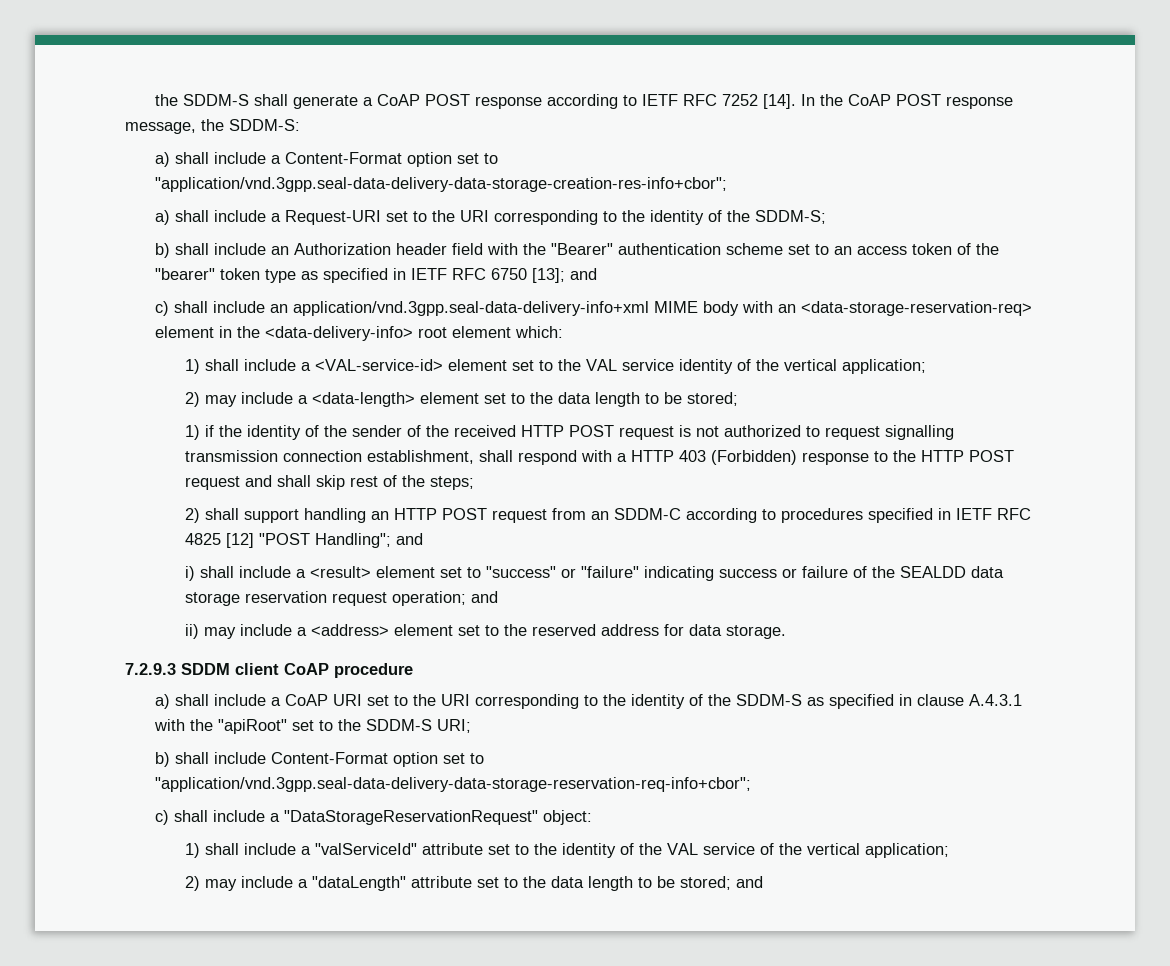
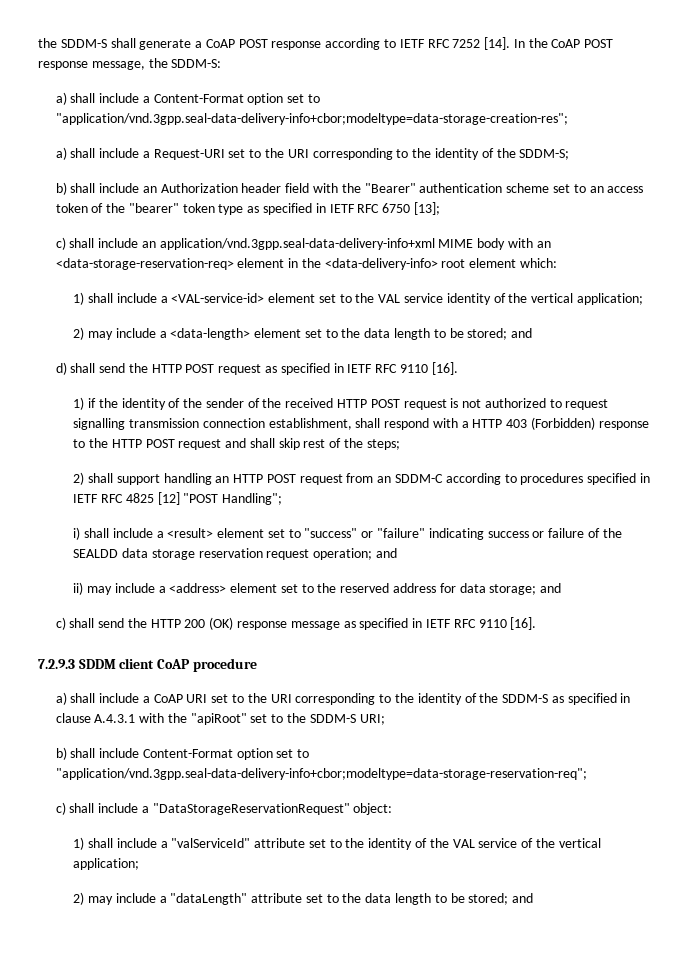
- a) shall include a Content-Format option set to "application/vnd.3gpp.seal-data-delivery-data-storage-creation-res-info+cbor";
+ a) shall include a Content-Format option set to "application/vnd.3gpp.seal-data-delivery-info+cbor;modeltype=data-storage-creation-res";
- b) shall include an Authorization header field with the "Bearer" authentication scheme set to an access token of the "bearer" token type as specified in IETF RFC 6750 [13]; and
+ b) shall include an Authorization header field with the "Bearer" authentication scheme set to an access token of the "bearer" token type as specified in IETF RFC 6750 [13];
- 2) may include a <data-length> element set to the data length to be stored;
+ 2) may include a <data-length> element set to the data length to be stored; and
+ d) shall send the HTTP POST request as specified in IETF RFC 9110 [16].
- 2) shall support handling an HTTP POST request from an SDDM-C according to procedures specified in IETF RFC 4825 [12] "POST Handling"; and
+ 2) shall support handling an HTTP POST request from an SDDM-C according to procedures specified in IETF RFC 4825 [12] "POST Handling";
- ii) may include a <address> element set to the reserved address for data storage.
+ ii) may include a <address> element set to the reserved address for data storage; and
+ c) shall send the HTTP 200 (OK) response message as specified in IETF RFC 9110 [16].
- b) shall include Content-Format option set to "application/vnd.3gpp.seal-data-delivery-data-storage-reservation-req-info+cbor";
+ b) shall include Content-Format option set to "application/vnd.3gpp.seal-data-delivery-info+cbor;modeltype=data-storage-reservation-req";

